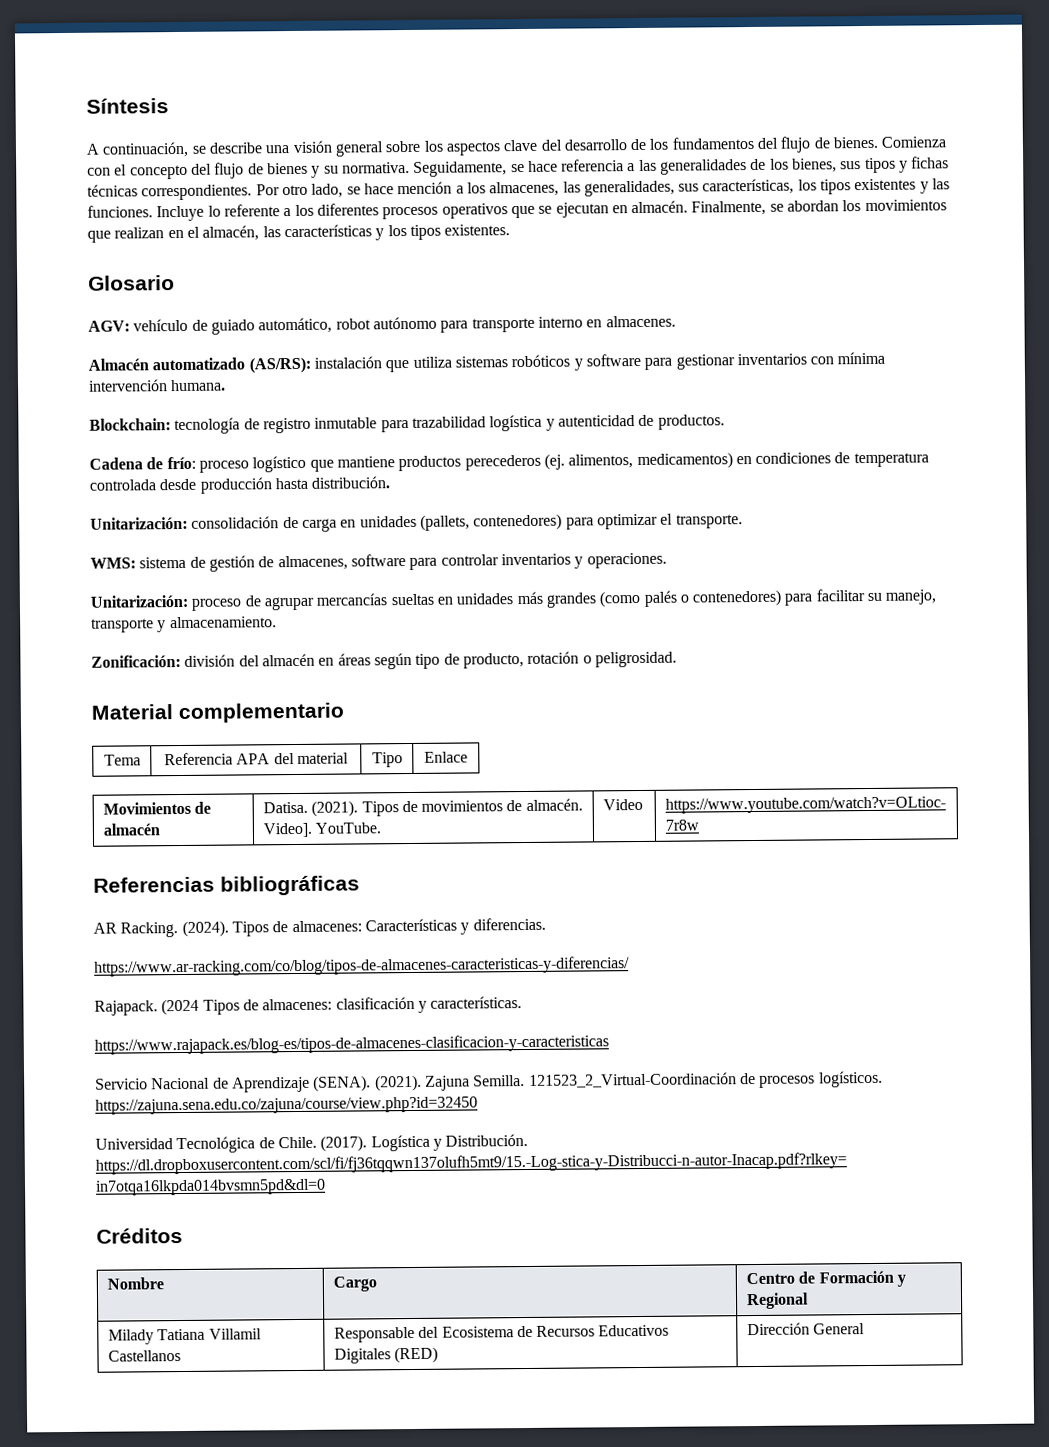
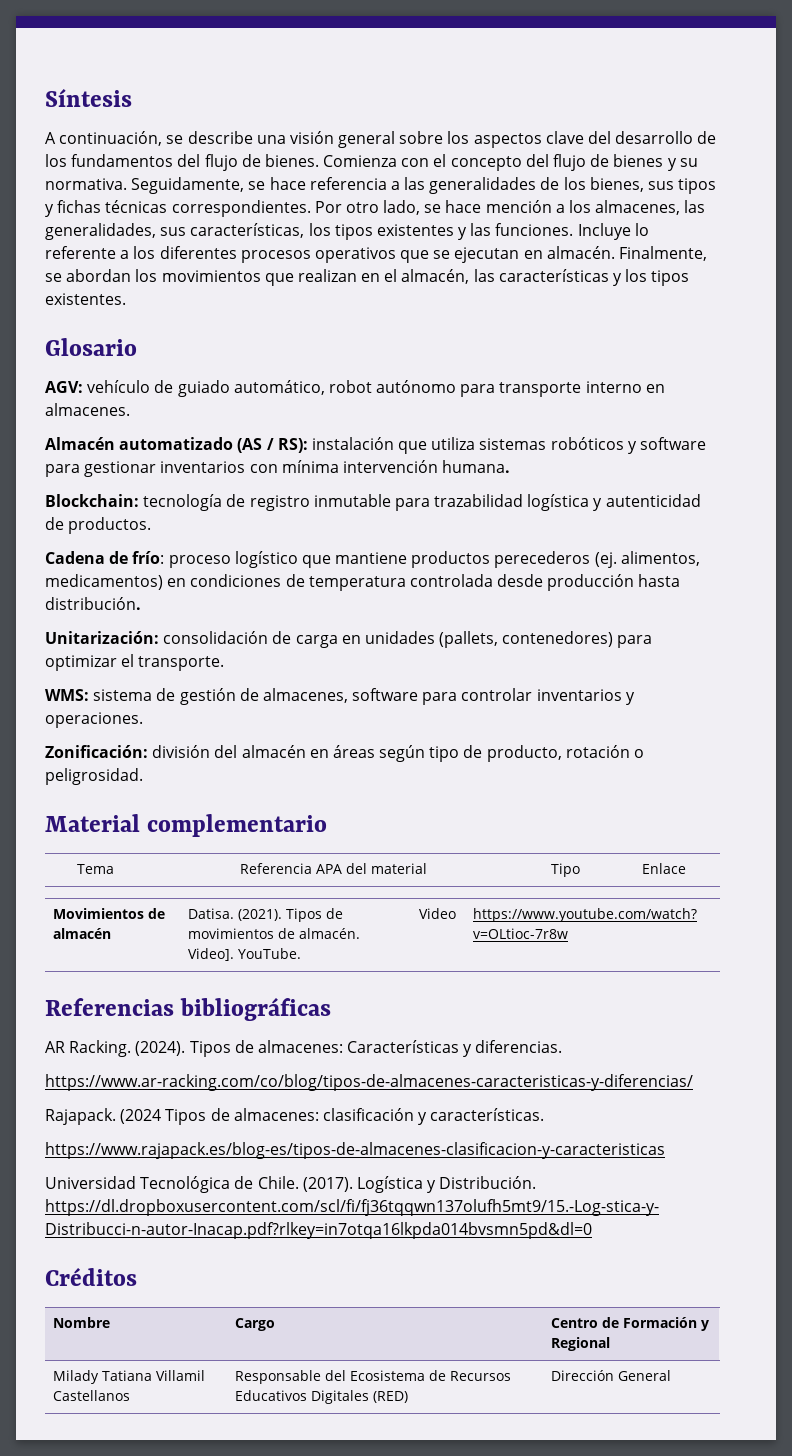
- Almacén automatizado (AS/RS): instalación que utiliza sistemas robóticos y software para gestionar inventarios con mínima intervención humana.
+ Almacén automatizado (AS / RS): instalación que utiliza sistemas robóticos y software para gestionar inventarios con mínima intervención humana.
- Unitarización: proceso de agrupar mercancías sueltas en unidades más grandes (como palés o contenedores) para facilitar su manejo, transporte y almacenamiento.
- Servicio Nacional de Aprendizaje (SENA). (2021). Zajuna Semilla. 121523_2_Virtual-Coordinación de procesos logísticos. https://zajuna.sena.edu.co/zajuna/course/view.php?id=32450

